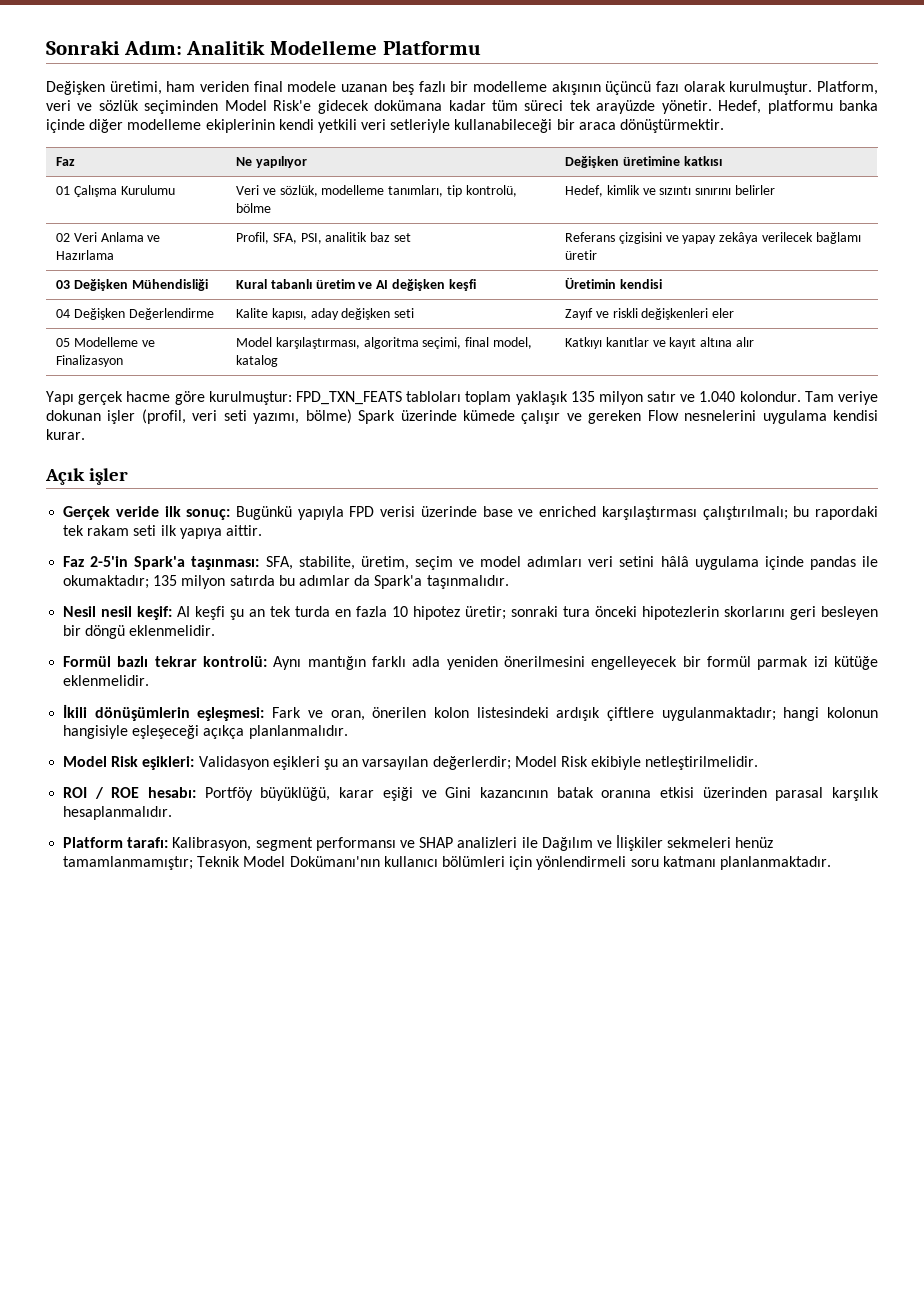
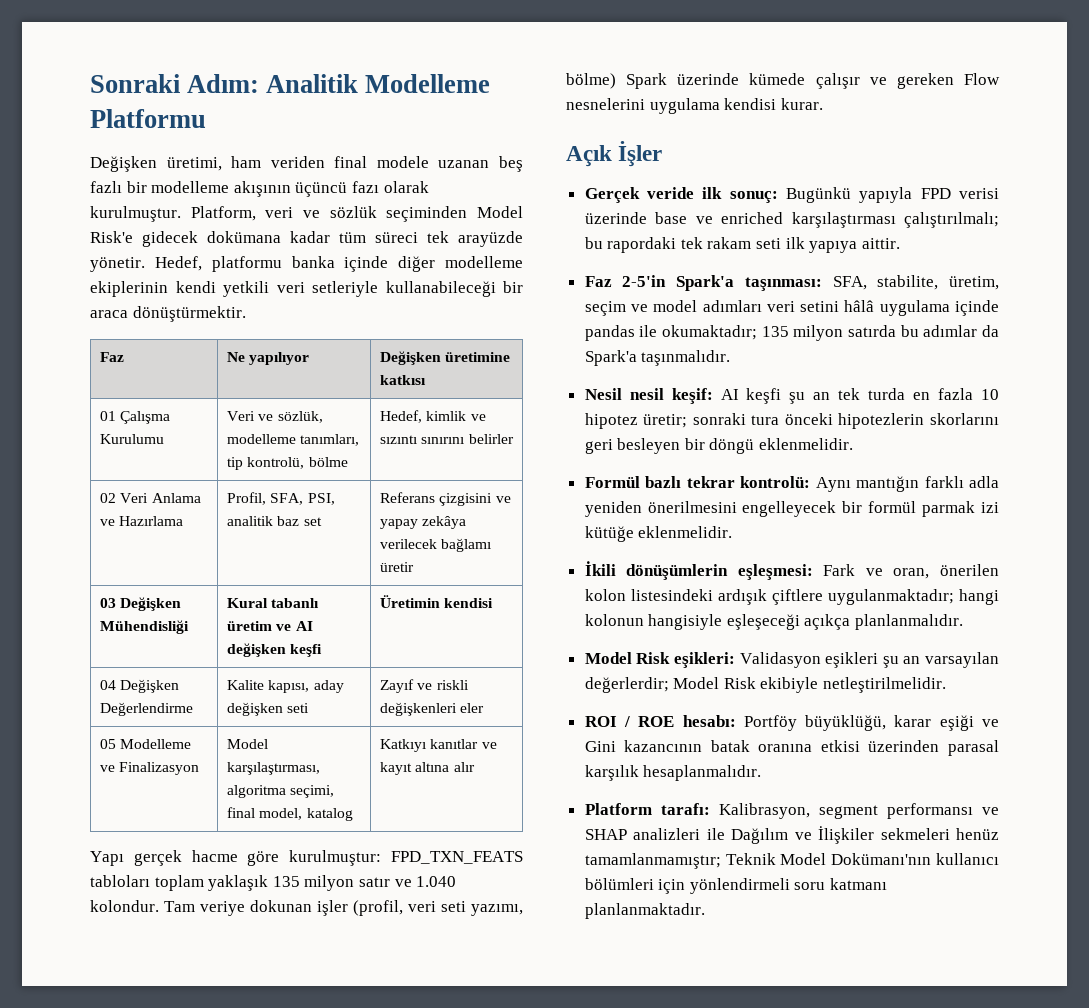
- Açık işler
+ Açık İşler

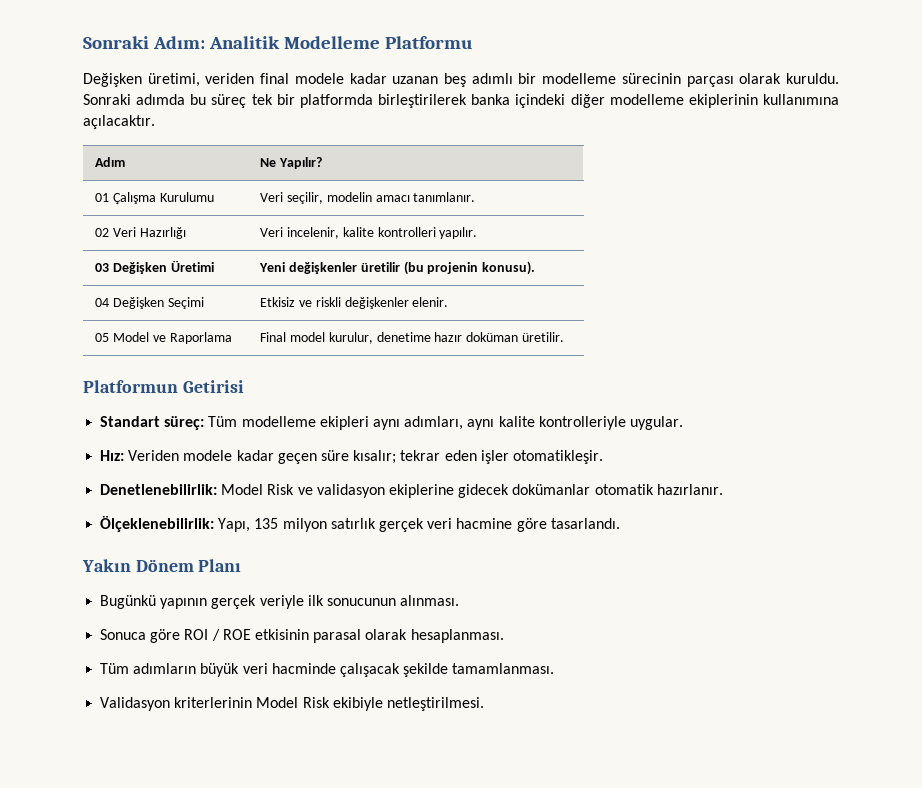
- Değişken üretimi, ham veriden final modele uzanan beş fazlı bir modelleme akışının üçüncü fazı olarak kurulmuştur. Platform, veri ve sözlük seçiminden Model Risk'e gidecek dokümana kadar tüm süreci tek arayüzde yönetir. Hedef, platformu banka içinde diğer modelleme ekiplerinin kendi yetkili veri setleriyle kullanabileceği bir araca dönüştürmektir.
- Faz | Ne yapılıyor | Değişken üretimine katkısı
- 01 Çalışma Kurulumu | Veri ve sözlük, modelleme tanımları, tip kontrolü, bölme | Hedef, kimlik ve sızıntı sınırını belirler
- 02 Veri Anlama ve Hazırlama | Profil, SFA, PSI, analitik baz set | Referans çizgisini ve yapay zekâya verilecek bağlamı üretir
- 03 Değişken Mühendisliği | Kural tabanlı üretim ve AI değişken keşfi | Üretimin kendisi
- 04 Değişken Değerlendirme | Kalite kapısı, aday değişken seti | Zayıf ve riskli değişkenleri eler
- 05 Modelleme ve Finalizasyon | Model karşılaştırması, algoritma seçimi, final model, katalog | Katkıyı kanıtlar ve kayıt altına alır
- Yapı gerçek hacme göre kurulmuştur: FPD_TXN_FEATS tabloları toplam yaklaşık 135 milyon satır ve 1.040 kolondur. Tam veriye dokunan işler (profil, veri seti yazımı, bölme) Spark üzerinde kümede çalışır ve gereken Flow nesnelerini uygulama kendisi kurar.
- Açık İşler
- Gerçek veride ilk sonuç: Bugünkü yapıyla FPD verisi üzerinde base ve enriched karşılaştırması çalıştırılmalı; bu rapordaki tek rakam seti ilk yapıya aittir.
- Faz 2-5'in Spark'a taşınması: SFA, stabilite, üretim, seçim ve model adımları veri setini hâlâ uygulama içinde pandas ile okumaktadır; 135 milyon satırda bu adımlar da Spark'a taşınmalıdır.
- Nesil nesil keşif: AI keşfi şu an tek turda en fazla 10 hipotez üretir; sonraki tura önceki hipotezlerin skorlarını geri besleyen bir döngü eklenmelidir.
- Formül bazlı tekrar kontrolü: Aynı mantığın farklı adla yeniden önerilmesini engelleyecek bir formül parmak izi kütüğe eklenmelidir.
- İkili dönüşümlerin eşleşmesi: Fark ve oran, önerilen kolon listesindeki ardışık çiftlere uygulanmaktadır; hangi kolonun hangisiyle eşleşeceği açıkça planlanmalıdır.
- Model Risk eşikleri: Validasyon eşikleri şu an varsayılan değerlerdir; Model Risk ekibiyle netleştirilmelidir.
- ROI / ROE hesabı: Portföy büyüklüğü, karar eşiği ve Gini kazancının batak oranına etkisi üzerinden parasal karşılık hesaplanmalıdır.
- Platform tarafı: Kalibrasyon, segment performansı ve SHAP analizleri ile Dağılım ve İlişkiler sekmeleri henüz tamamlanmamıştır; Teknik Model Dokümanı'nın kullanıcı bölümleri için yönlendirmeli soru katmanı planlanmaktadır.
+ Değişken üretimi, veriden final modele kadar uzanan beş adımlı bir modelleme sürecinin parçası olarak kuruldu. Sonraki adımda bu süreç tek bir platformda birleştirilerek banka içindeki diğer modelleme ekiplerinin kullanımına açılacaktır.
+ Adım | Ne Yapılır?
+ 01 Çalışma Kurulumu | Veri seçilir, modelin amacı tanımlanır.
+ 02 Veri Hazırlığı | Veri incelenir, kalite kontrolleri yapılır.
+ 03 Değişken Üretimi | Yeni değişkenler üretilir (bu projenin konusu).
+ 04 Değişken Seçimi | Etkisiz ve riskli değişkenler elenir.
+ 05 Model ve Raporlama | Final model kurulur, denetime hazır doküman üretilir.
+ Platformun Getirisi
+ Standart süreç: Tüm modelleme ekipleri aynı adımları, aynı kalite kontrolleriyle uygular.
+ Hız: Veriden modele kadar geçen süre kısalır; tekrar eden işler otomatikleşir.
+ Denetlenebilirlik: Model Risk ve validasyon ekiplerine gidecek dokümanlar otomatik hazırlanır.
+ Ölçeklenebilirlik: Yapı, 135 milyon satırlık gerçek veri hacmine göre tasarlandı.
+ Yakın Dönem Planı
+ Bugünkü yapının gerçek veriyle ilk sonucunun alınması.
+ Sonuca göre ROI / ROE etkisinin parasal olarak hesaplanması.
+ Tüm adımların büyük veri hacminde çalışacak şekilde tamamlanması.
+ Validasyon kriterlerinin Model Risk ekibiyle netleştirilmesi.

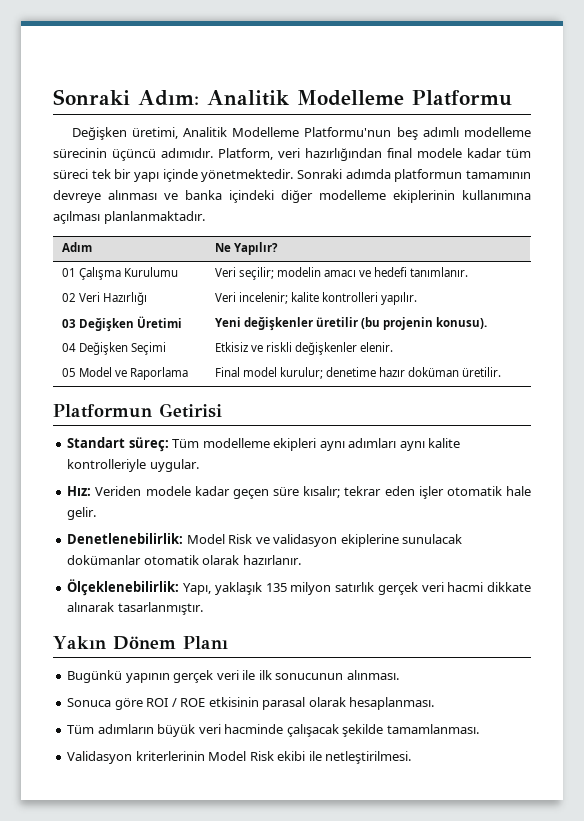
- Değişken üretimi, veriden final modele kadar uzanan beş adımlı bir modelleme sürecinin parçası olarak kuruldu. Sonraki adımda bu süreç tek bir platformda birleştirilerek banka içindeki diğer modelleme ekiplerinin kullanımına açılacaktır.
+ Değişken üretimi, Analitik Modelleme Platformu'nun beş adımlı modelleme sürecinin üçüncü adımıdır. Platform, veri hazırlığından final modele kadar tüm süreci tek bir yapı içinde yönetmektedir. Sonraki adımda platformun tamamının devreye alınması ve banka içindeki diğer modelleme ekiplerinin kullanımına açılması planlanmaktadır.
- 01 Çalışma Kurulumu | Veri seçilir, modelin amacı tanımlanır.
+ 01 Çalışma Kurulumu | Veri seçilir; modelin amacı ve hedefi tanımlanır.
- 02 Veri Hazırlığı | Veri incelenir, kalite kontrolleri yapılır.
+ 02 Veri Hazırlığı | Veri incelenir; kalite kontrolleri yapılır.
- 05 Model ve Raporlama | Final model kurulur, denetime hazır doküman üretilir.
+ 05 Model ve Raporlama | Final model kurulur; denetime hazır doküman üretilir.
- Standart süreç: Tüm modelleme ekipleri aynı adımları, aynı kalite kontrolleriyle uygular.
+ Standart süreç: Tüm modelleme ekipleri aynı adımları aynı kalite kontrolleriyle uygular.
- Hız: Veriden modele kadar geçen süre kısalır; tekrar eden işler otomatikleşir.
+ Hız: Veriden modele kadar geçen süre kısalır; tekrar eden işler otomatik hale gelir.
- Denetlenebilirlik: Model Risk ve validasyon ekiplerine gidecek dokümanlar otomatik hazırlanır.
+ Denetlenebilirlik: Model Risk ve validasyon ekiplerine sunulacak dokümanlar otomatik olarak hazırlanır.
- Ölçeklenebilirlik: Yapı, 135 milyon satırlık gerçek veri hacmine göre tasarlandı.
+ Ölçeklenebilirlik: Yapı, yaklaşık 135 milyon satırlık gerçek veri hacmi dikkate alınarak tasarlanmıştır.
- Bugünkü yapının gerçek veriyle ilk sonucunun alınması.
+ Bugünkü yapının gerçek veri ile ilk sonucunun alınması.
- Validasyon kriterlerinin Model Risk ekibiyle netleştirilmesi.
+ Validasyon kriterlerinin Model Risk ekibi ile netleştirilmesi.

